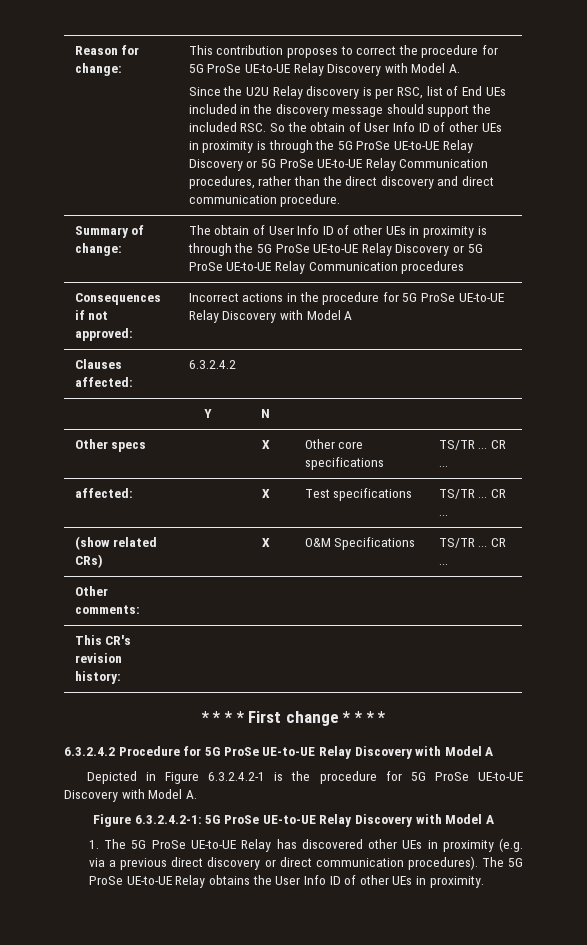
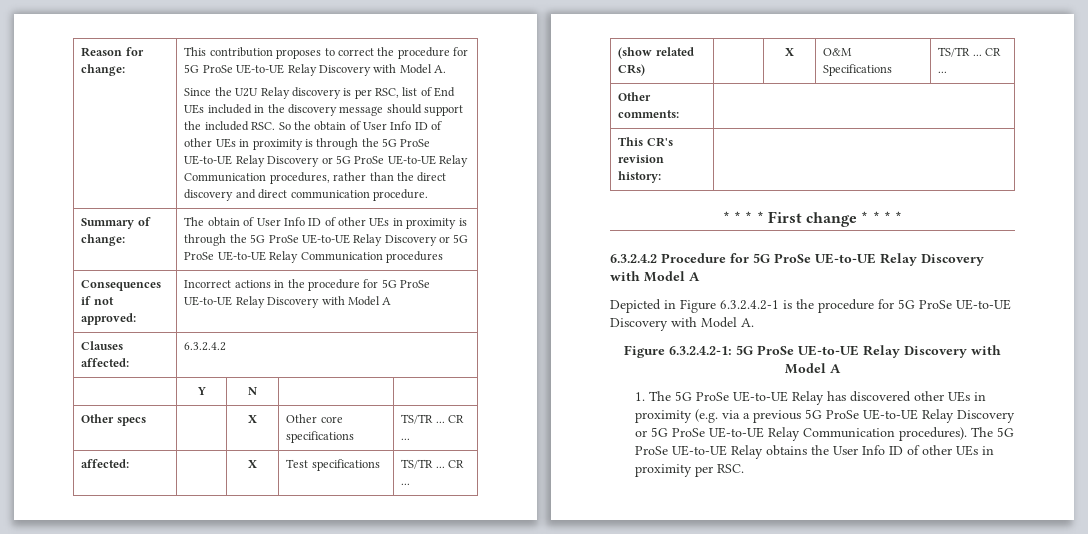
- 1. The 5G ProSe UE-to-UE Relay has discovered other UEs in proximity (e.g. via a previous direct discovery or direct communication procedures).
+ 1. The 5G ProSe UE-to-UE Relay has discovered other UEs in proximity (e.g. via a previous 5G ProSe UE-to-UE Relay Discovery or 5G ProSe UE-to-UE Relay Communication procedures).
- The 5G ProSe UE-to-UE Relay obtains the User Info ID of other UEs in proximity.
+ The 5G ProSe UE-to-UE Relay obtains the User Info ID of other UEs in proximity per RSC.

